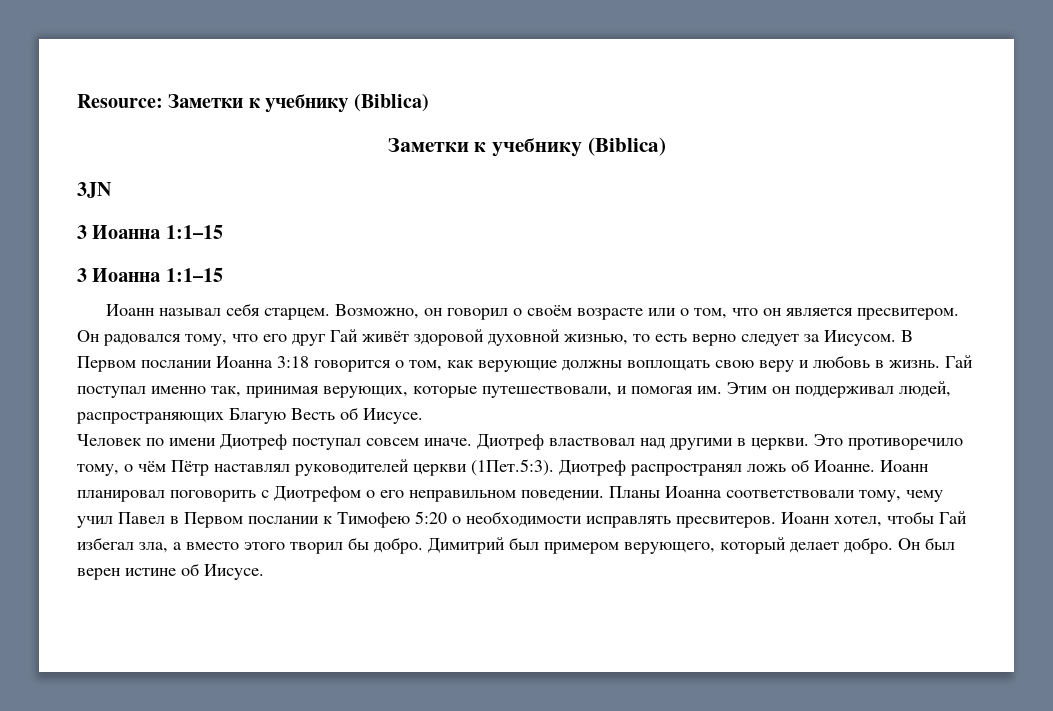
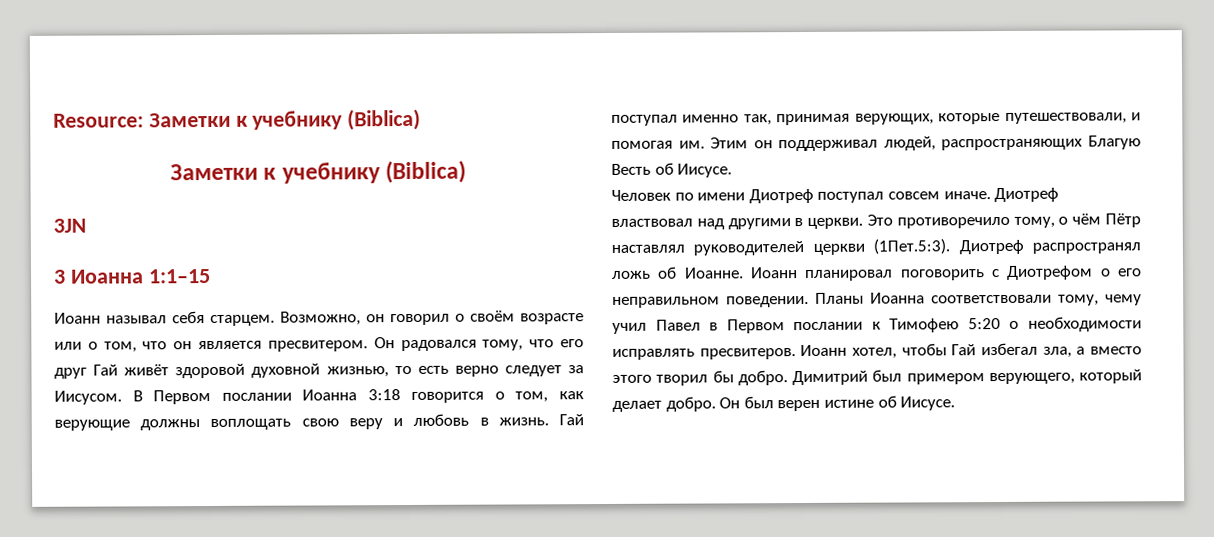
  3JN
- 3 Иоанна 1:1–15

